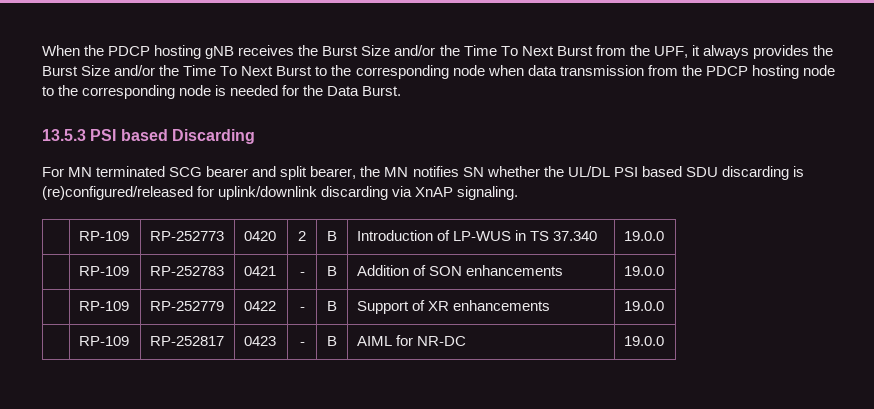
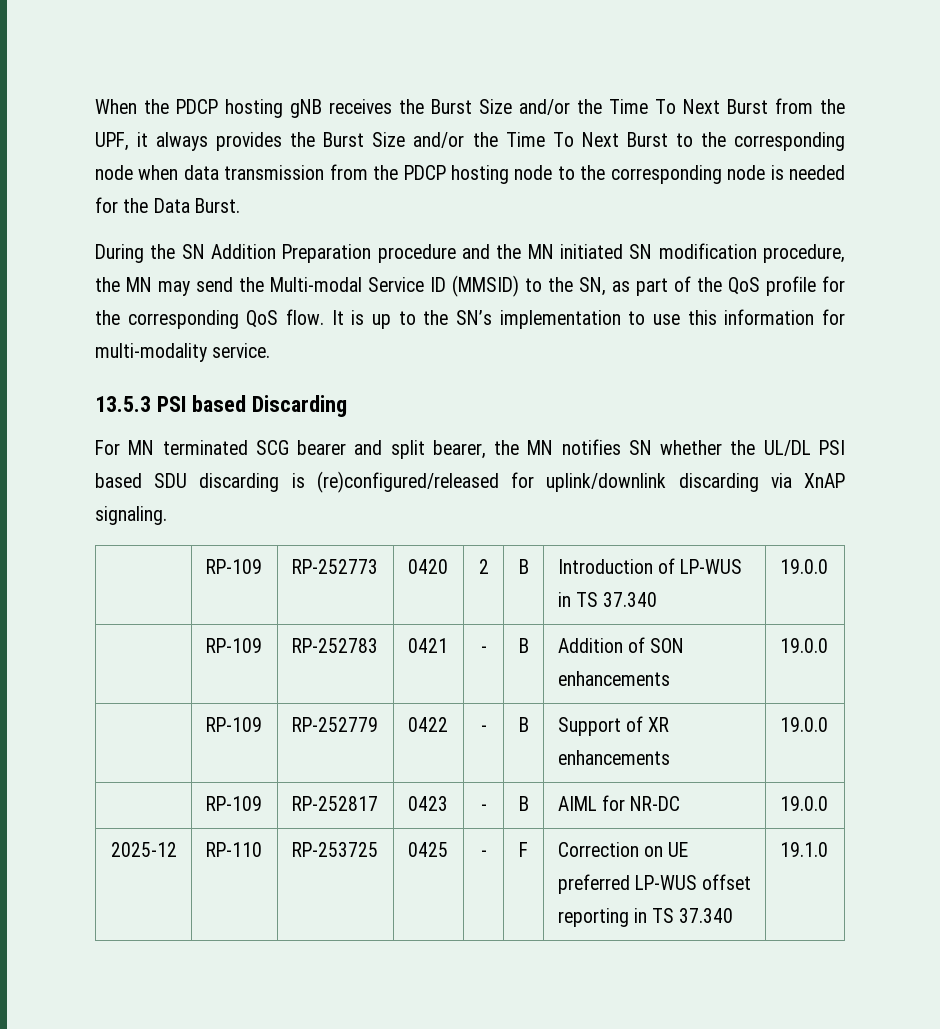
+ During the SN Addition Preparation procedure and the MN initiated SN modification procedure, the MN may send the Multi-modal Service ID (MMSID) to the SN, as part of the QoS profile for the corresponding QoS flow. It is up to the SN’s implementation to use this information for multi-modality service.
+ 2025-12 | RP-110 | RP-253725 | 0425 | - | F | Correction on UE preferred LP-WUS offset reporting in TS 37.340 | 19.1.0

